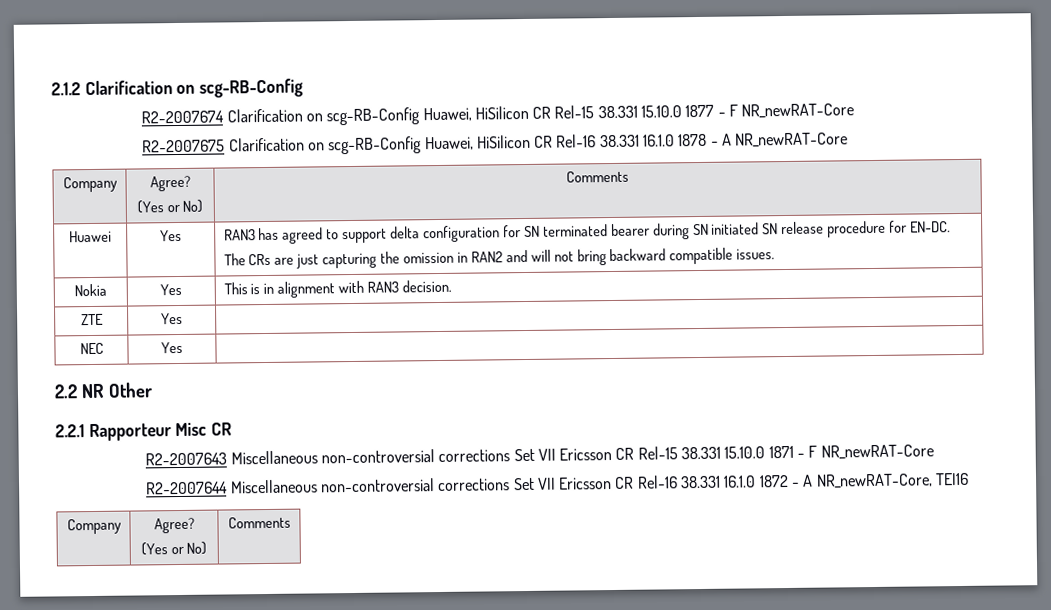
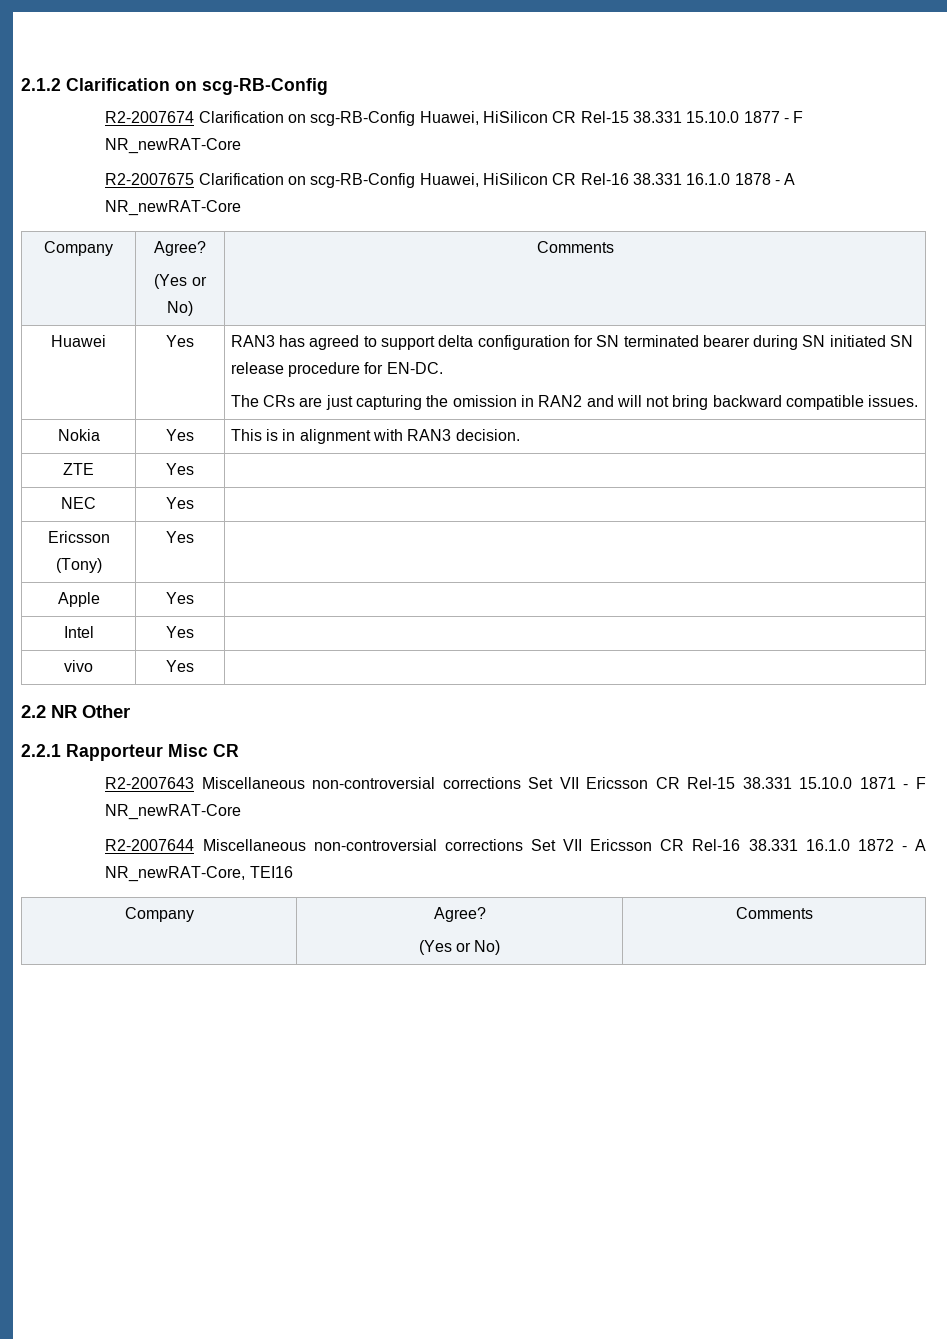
+ Ericsson (Tony) | Yes |
+ Apple | Yes |
+ Intel | Yes |
+ vivo | Yes |

